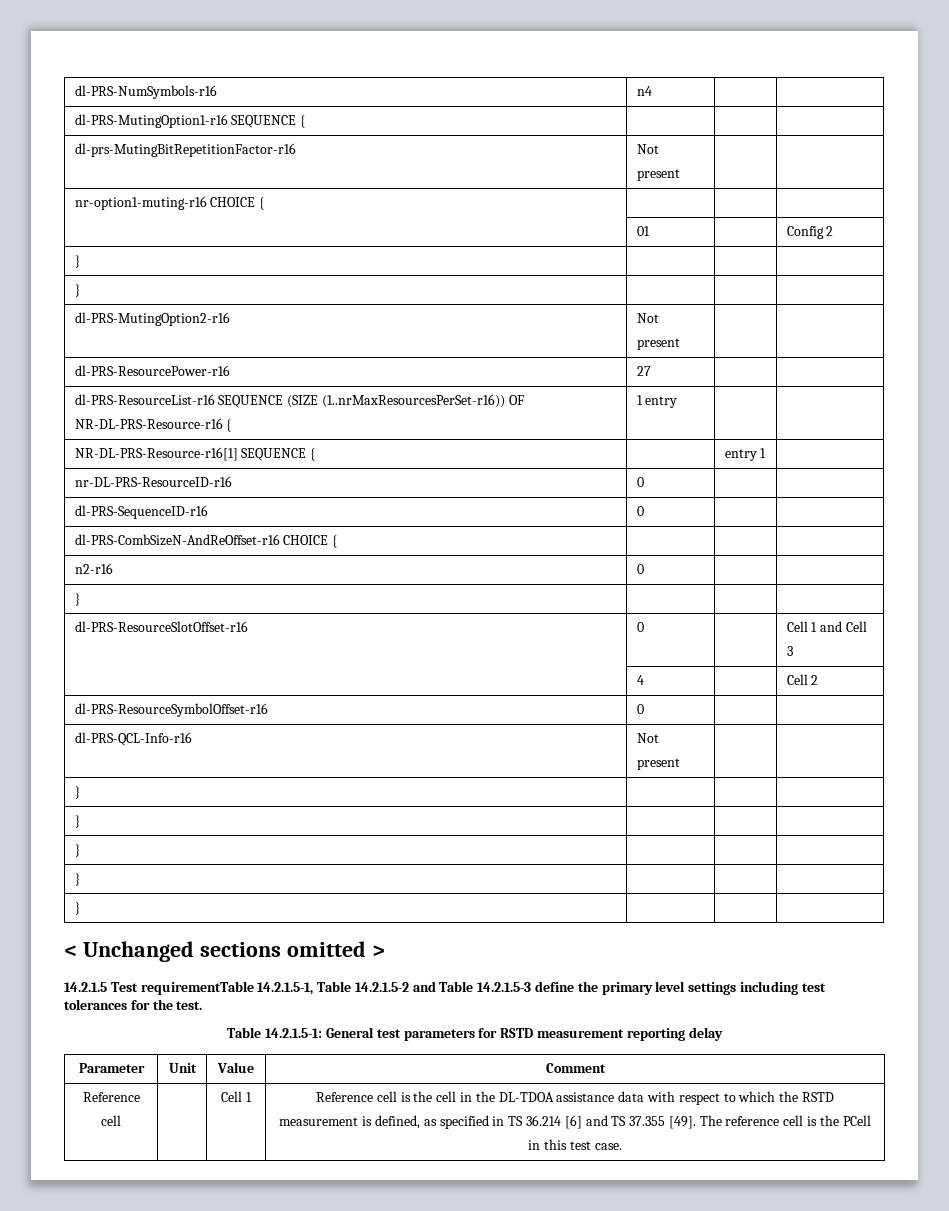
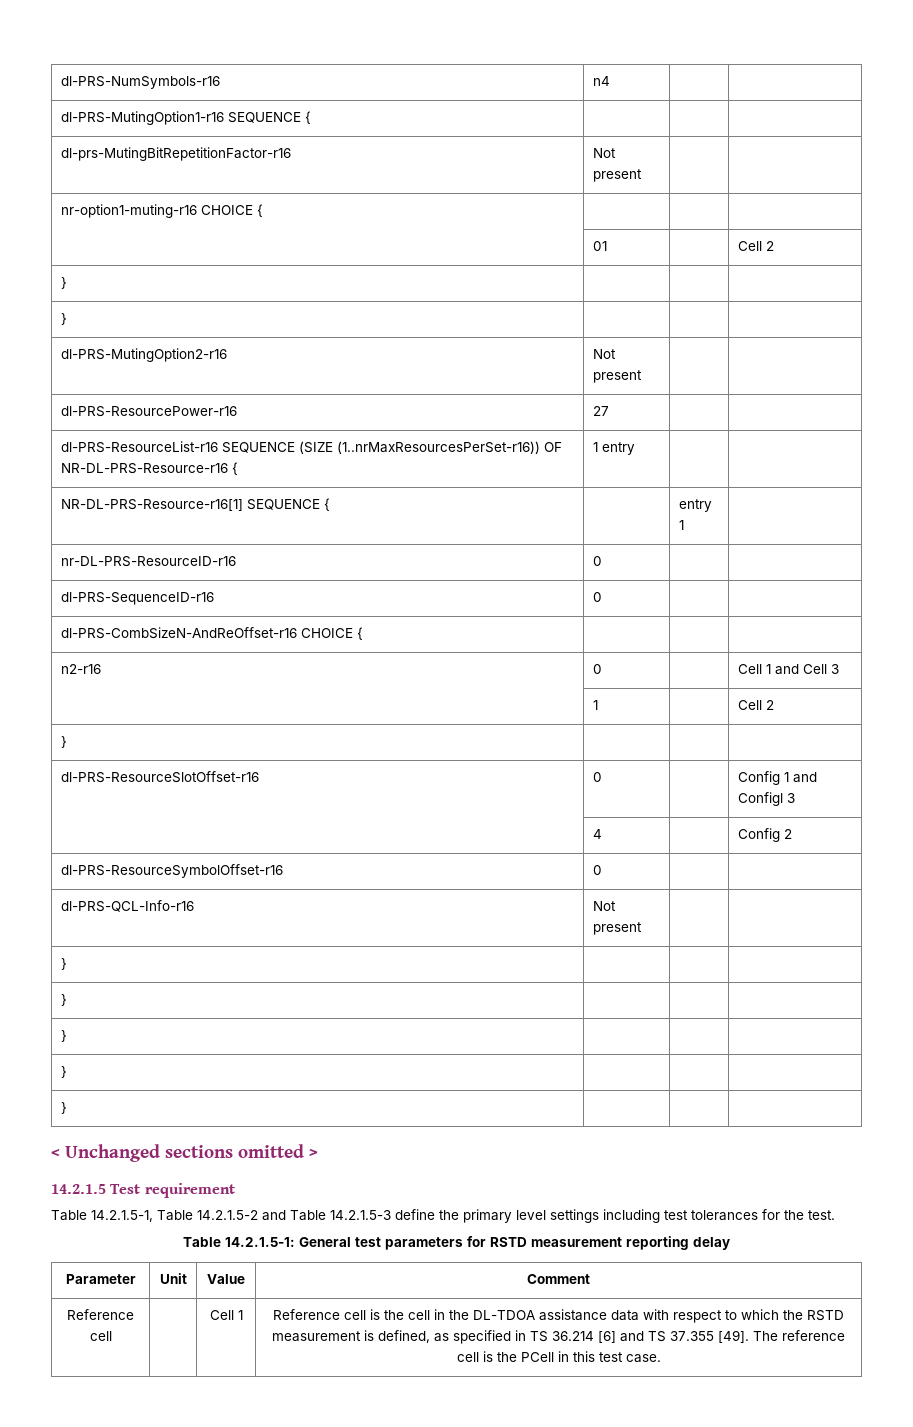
- | 01 | | Config 2
+ | 01 | | Cell 2
- n2-r16 | 0 | |
+ n2-r16 | 0 | | Cell 1 and Cell 3
+ | 1 | | Cell 2
- dl-PRS-ResourceSlotOffset-r16 | 0 | | Cell 1 and Cell 3
+ dl-PRS-ResourceSlotOffset-r16 | 0 | | Config 1 and Configl 3
- | 4 | | Cell 2
+ | 4 | | Config 2
- 14.2.1.5 Test requirementTable 14.2.1.5-1, Table 14.2.1.5-2 and Table 14.2.1.5-3 define the primary level settings including test tolerances for the test.
+ 14.2.1.5 Test requirement
+ Table 14.2.1.5-1, Table 14.2.1.5-2 and Table 14.2.1.5-3 define the primary level settings including test tolerances for the test.

